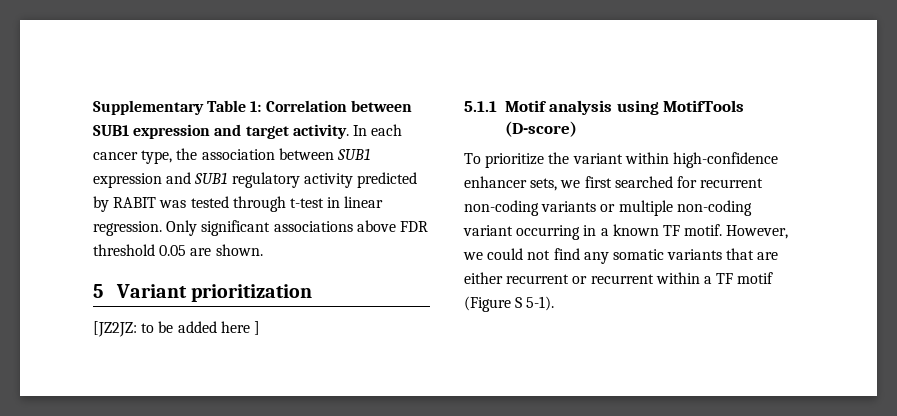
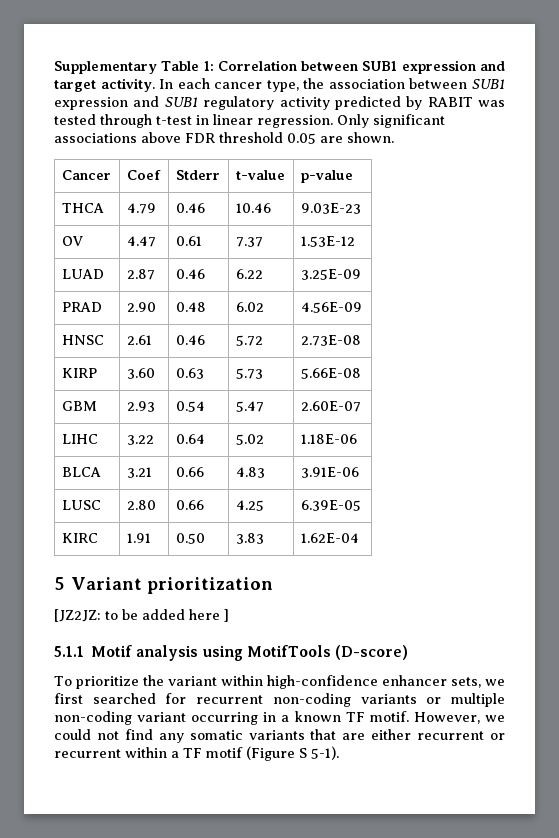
+ Cancer | Coef | Stderr | t-value | p-value
+ THCA | 4.79 | 0.46 | 10.46 | 9.03E-23
+ OV | 4.47 | 0.61 | 7.37 | 1.53E-12
+ LUAD | 2.87 | 0.46 | 6.22 | 3.25E-09
+ PRAD | 2.90 | 0.48 | 6.02 | 4.56E-09
+ HNSC | 2.61 | 0.46 | 5.72 | 2.73E-08
+ KIRP | 3.60 | 0.63 | 5.73 | 5.66E-08
+ GBM | 2.93 | 0.54 | 5.47 | 2.60E-07
+ LIHC | 3.22 | 0.64 | 5.02 | 1.18E-06
+ BLCA | 3.21 | 0.66 | 4.83 | 3.91E-06
+ LUSC | 2.80 | 0.66 | 4.25 | 6.39E-05
+ KIRC | 1.91 | 0.50 | 3.83 | 1.62E-04

